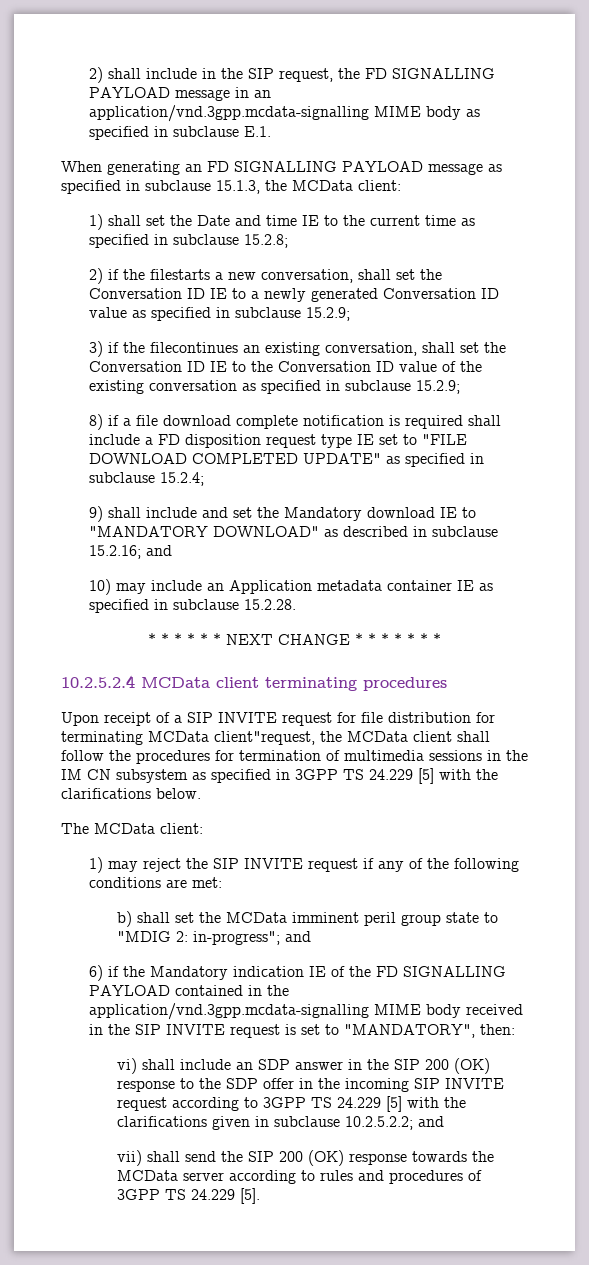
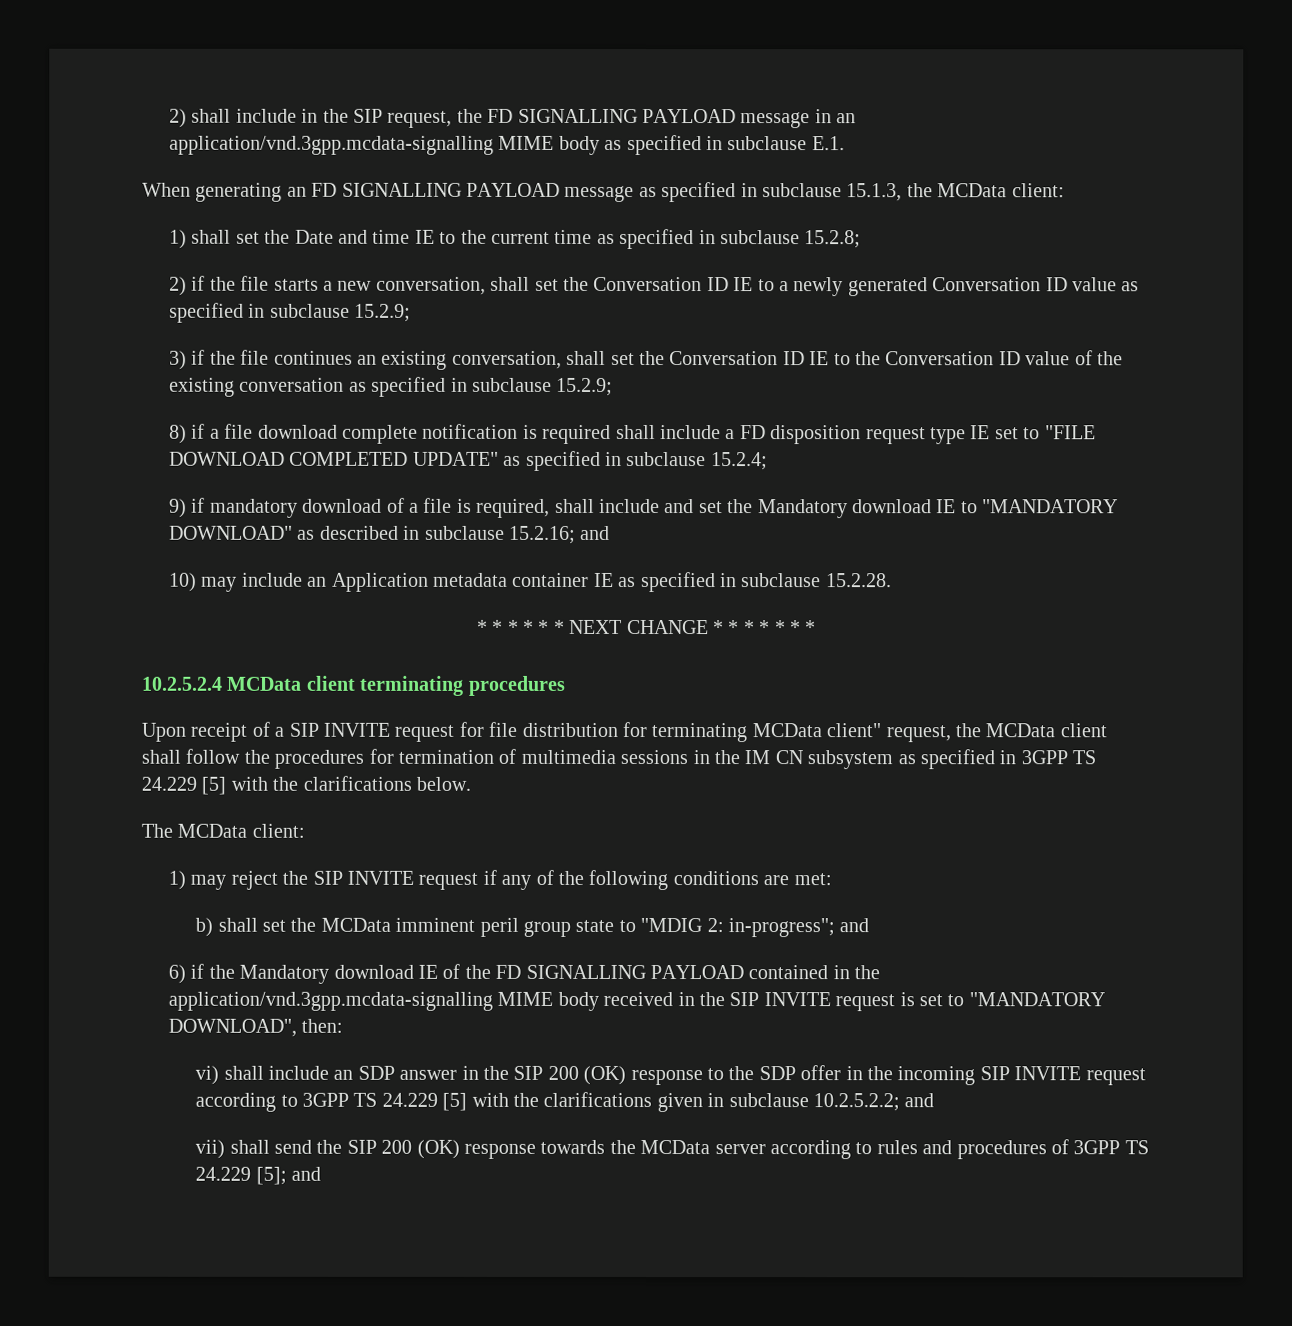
- 2) if the filestarts a new conversation, shall set the Conversation ID IE to a newly generated Conversation ID value as specified in subclause 15.2.9;
+ 2) if the file starts a new conversation, shall set the Conversation ID IE to a newly generated Conversation ID value as specified in subclause 15.2.9;
- 3) if the filecontinues an existing conversation, shall set the Conversation ID IE to the Conversation ID value of the existing conversation as specified in subclause 15.2.9;
+ 3) if the file continues an existing conversation, shall set the Conversation ID IE to the Conversation ID value of the existing conversation as specified in subclause 15.2.9;
- 9) shall include and set the Mandatory download IE to "MANDATORY DOWNLOAD" as described in subclause 15.2.16; and
+ 9) if mandatory download of a file is required, shall include and set the Mandatory download IE to "MANDATORY DOWNLOAD" as described in subclause 15.2.16; and
- Upon receipt of a SIP INVITE request for file distribution for terminating MCData client"request, the MCData client shall follow the procedures for termination of multimedia sessions in the IM CN subsystem as specified in 3GPP TS 24.229 [5] with the clarifications below.
+ Upon receipt of a SIP INVITE request for file distribution for terminating MCData client" request, the MCData client shall follow the procedures for termination of multimedia sessions in the IM CN subsystem as specified in 3GPP TS 24.229 [5] with the clarifications below.
- 6) if the Mandatory indication IE of the FD SIGNALLING PAYLOAD contained in the application/vnd.3gpp.mcdata-signalling MIME body received in the SIP INVITE request is set to "MANDATORY", then:
+ 6) if the Mandatory download IE of the FD SIGNALLING PAYLOAD contained in the application/vnd.3gpp.mcdata-signalling MIME body received in the SIP INVITE request is set to "MANDATORY DOWNLOAD", then:
- vii) shall send the SIP 200 (OK) response towards the MCData server according to rules and procedures of 3GPP TS 24.229 [5].
+ vii) shall send the SIP 200 (OK) response towards the MCData server according to rules and procedures of 3GPP TS 24.229 [5]; and

